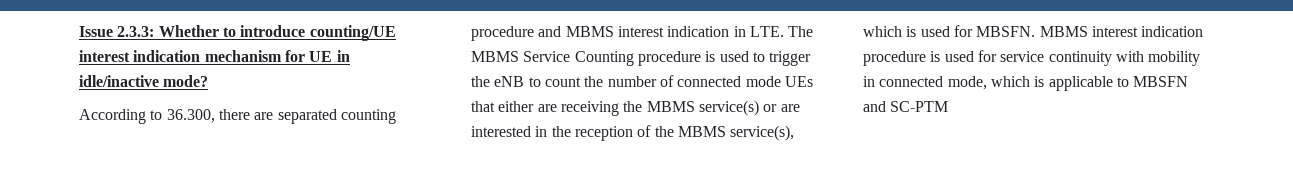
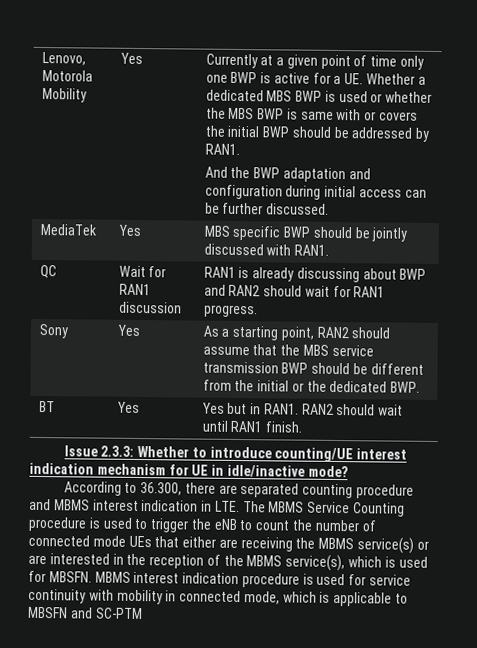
+ Lenovo, Motorola Mobility | Yes | Currently at a given point of time only one BWP is active for a UE. Whether a dedicated MBS BWP is used or whether the MBS BWP is same with or covers the initial BWP should be addressed by RAN1.
+ And the BWP adaptation and configuration during initial access can be further discussed.
+ MediaTek | Yes | MBS specific BWP should be jointly discussed with RAN1.
+ QC | Wait for RAN1 discussion | RAN1 is already discussing about BWP and RAN2 should wait for RAN1 progress.
+ Sony | Yes | As a starting point, RAN2 should assume that the MBS service transmission BWP should be different from the initial or the dedicated BWP.
+ BT | Yes | Yes but in RAN1. RAN2 should wait until RAN1 finish.

